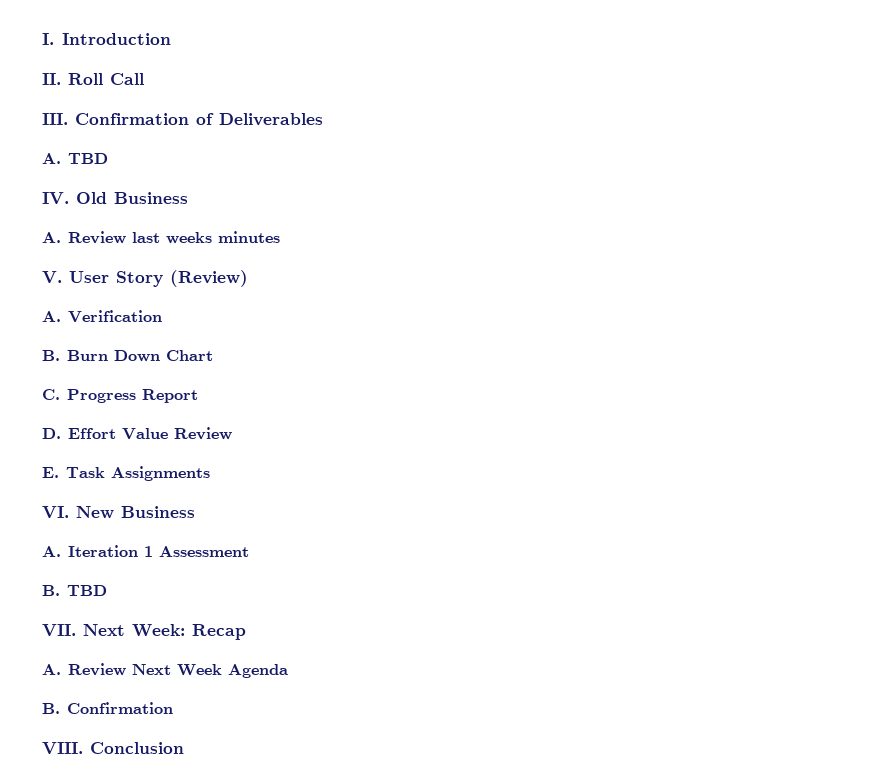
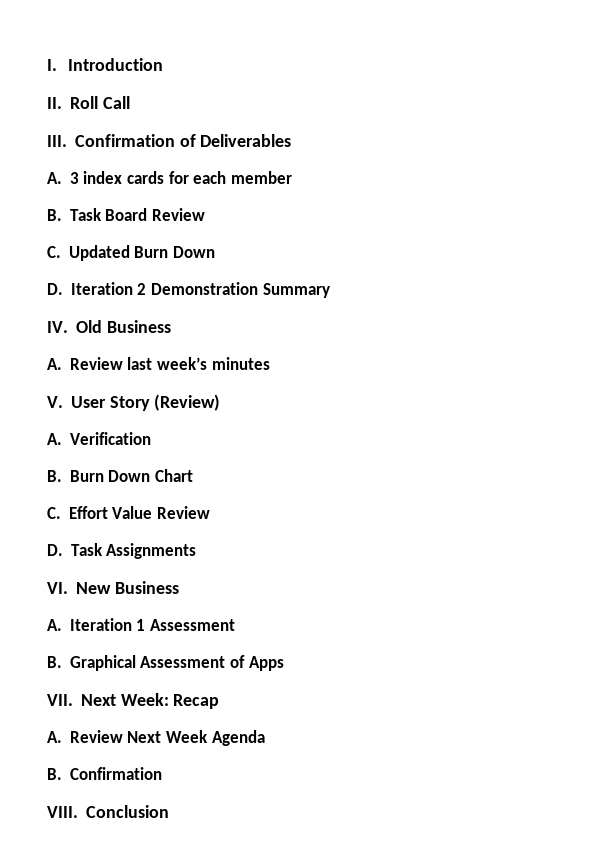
- A. TBD
+ A. 3 index cards for each member
+ B. Task Board Review
+ C. Updated Burn Down
+ D. Iteration 2 Demonstration Summary
- A. Review last weeks minutes
+ A. Review last week’s minutes
- C. Progress Report
- D. Effort Value Review
+ C. Effort Value Review
- E. Task Assignments
+ D. Task Assignments
- B. TBD
+ B. Graphical Assessment of Apps

